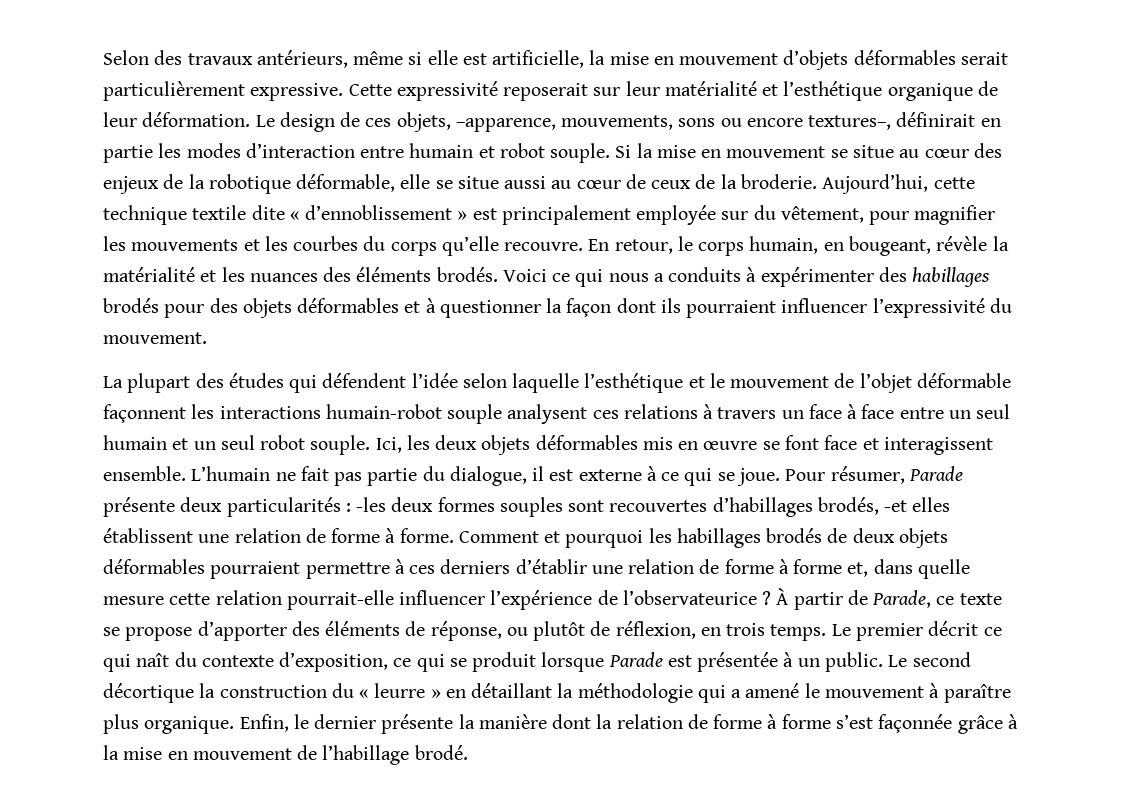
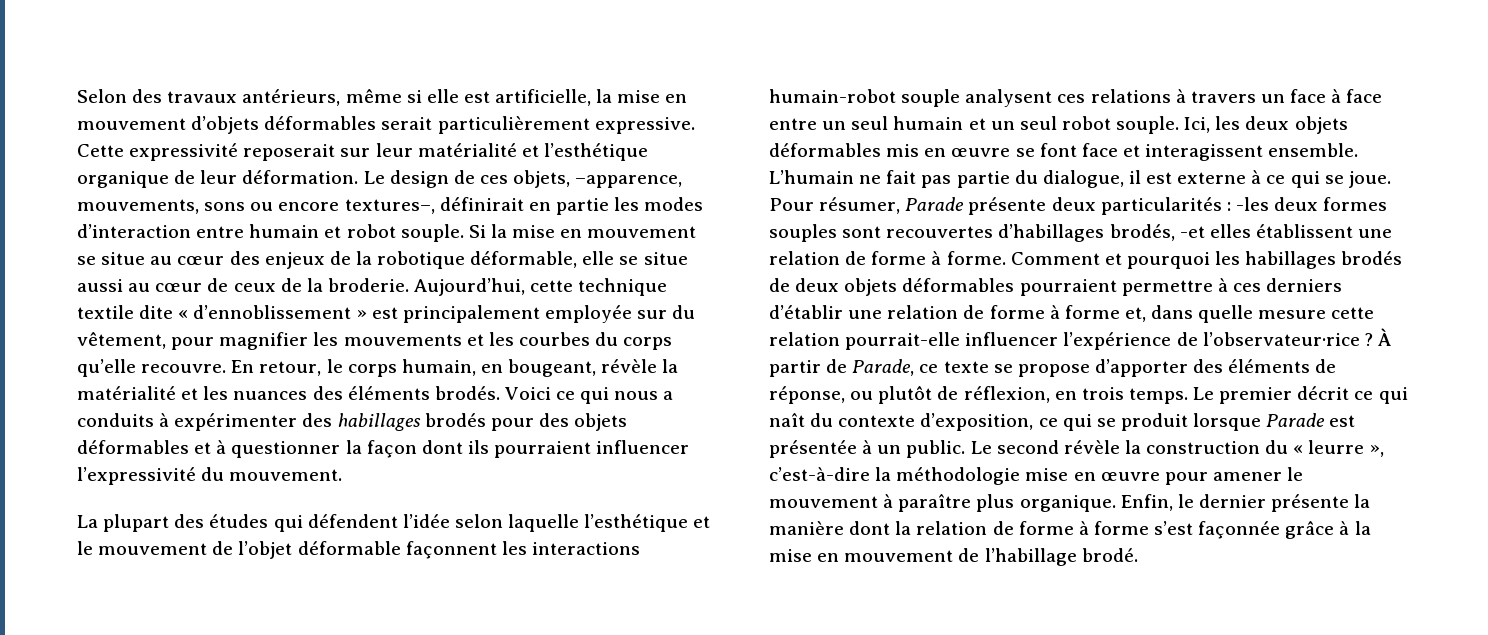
- Comment et pourquoi les habillages brodés de deux objets déformables pourraient permettre à ces derniers d’établir une relation de forme à forme et, dans quelle mesure cette relation pourrait-elle influencer l’expérience de l’observateurice ?
+ Comment et pourquoi les habillages brodés de deux objets déformables pourraient permettre à ces derniers d’établir une relation de forme à forme et, dans quelle mesure cette relation pourrait-elle influencer l’expérience de l’observateur·rice ?
- Le second décortique la construction du « leurre » en détaillant la méthodologie qui a amené le mouvement à paraître plus organique.
+ Le second révèle la construction du « leurre », c’est-à-dire la méthodologie mise en œuvre pour amener le mouvement à paraître plus organique.

